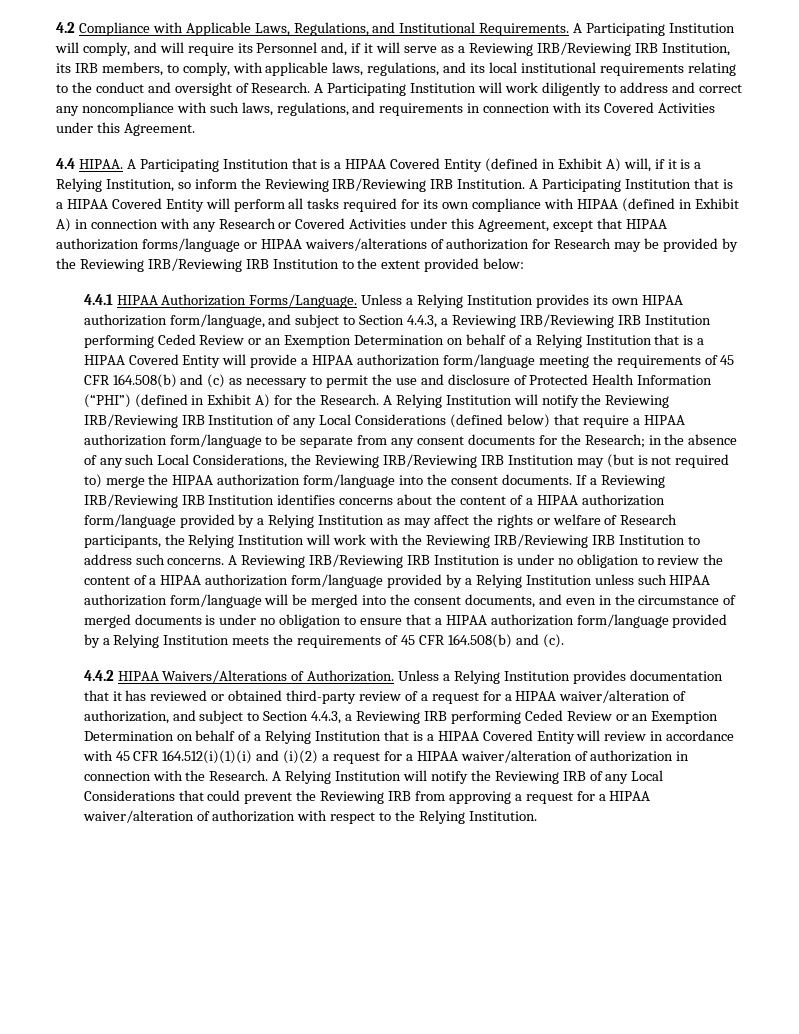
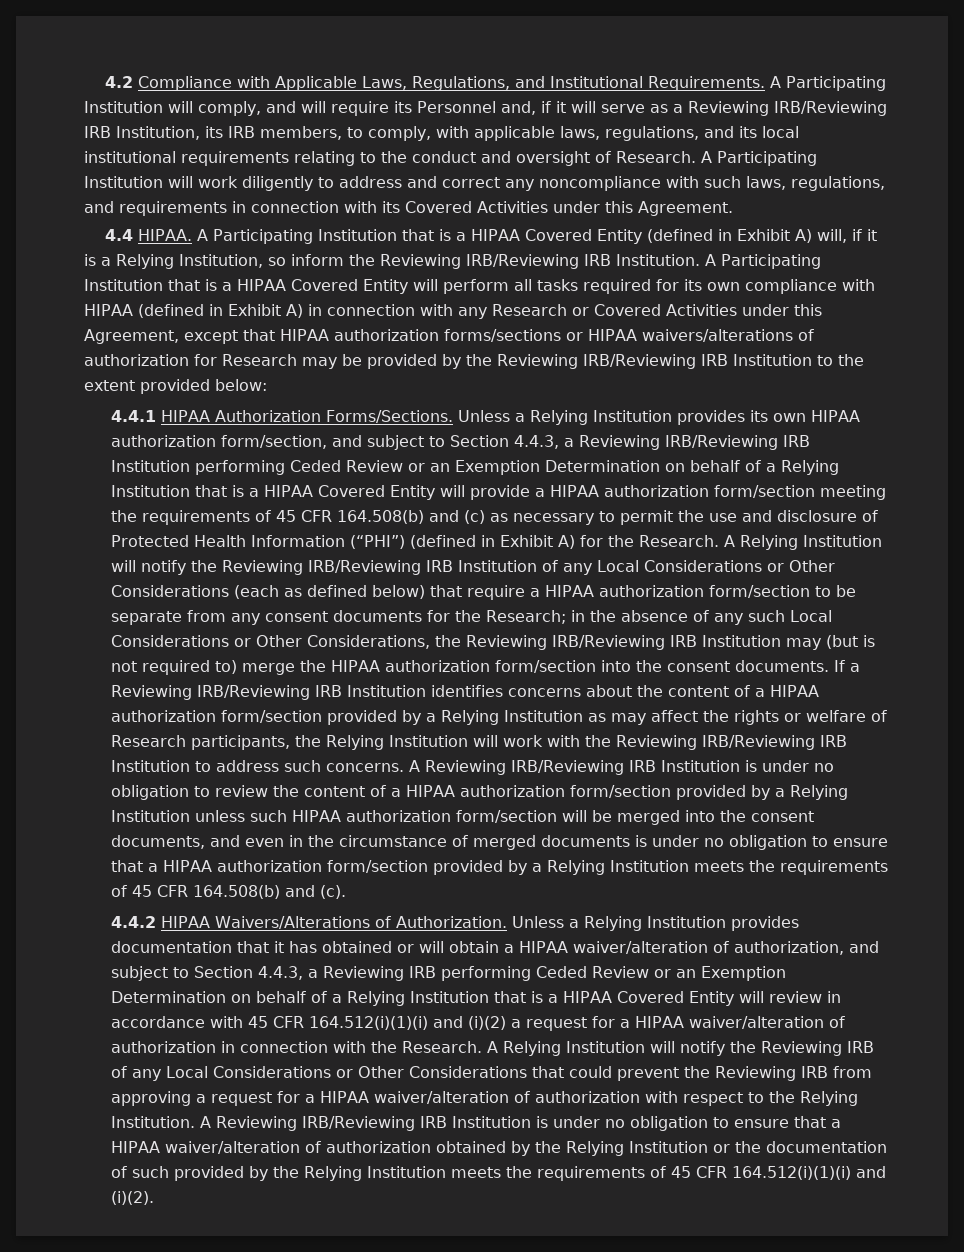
- A Participating Institution that is a HIPAA Covered Entity will perform all tasks required for its own compliance with HIPAA (defined in Exhibit A) in connection with any Research or Covered Activities under this Agreement, except that HIPAA authorization forms/language or HIPAA waivers/alterations of authorization for Research may be provided by the Reviewing IRB/Reviewing IRB Institution to the extent provided below:
+ A Participating Institution that is a HIPAA Covered Entity will perform all tasks required for its own compliance with HIPAA (defined in Exhibit A) in connection with any Research or Covered Activities under this Agreement, except that HIPAA authorization forms/sections or HIPAA waivers/alterations of authorization for Research may be provided by the Reviewing IRB/Reviewing IRB Institution to the extent provided below:
- 4.4.1 HIPAA Authorization Forms/Language.
+ 4.4.1 HIPAA Authorization Forms/Sections.
- Unless a Relying Institution provides its own HIPAA authorization form/language, and subject to Section 4.4.3, a Reviewing IRB/Reviewing IRB Institution performing Ceded Review or an Exemption Determination on behalf of a Relying Institution that is a HIPAA Covered Entity will provide a HIPAA authorization form/language meeting the requirements of 45 CFR 164.508(b) and (c) as necessary to permit the use and disclosure of Protected Health Information (“PHI”) (defined in Exhibit A) for the Research.
+ Unless a Relying Institution provides its own HIPAA authorization form/section, and subject to Section 4.4.3, a Reviewing IRB/Reviewing IRB Institution performing Ceded Review or an Exemption Determination on behalf of a Relying Institution that is a HIPAA Covered Entity will provide a HIPAA authorization form/section meeting the requirements of 45 CFR 164.508(b) and (c) as necessary to permit the use and disclosure of Protected Health Information (“PHI”) (defined in Exhibit A) for the Research.
- A Relying Institution will notify the Reviewing IRB/Reviewing IRB Institution of any Local Considerations (defined below) that require a HIPAA authorization form/language to be separate from any consent documents for the Research; in the absence of any such Local Considerations, the Reviewing IRB/Reviewing IRB Institution may (but is not required to) merge the HIPAA authorization form/language into the consent documents.
+ A Relying Institution will notify the Reviewing IRB/Reviewing IRB Institution of any Local Considerations or Other Considerations (each as defined below) that require a HIPAA authorization form/section to be separate from any consent documents for the Research; in the absence of any such Local Considerations or Other Considerations, the Reviewing IRB/Reviewing IRB Institution may (but is not required to) merge the HIPAA authorization form/section into the consent documents.
- If a Reviewing IRB/Reviewing IRB Institution identifies concerns about the content of a HIPAA authorization form/language provided by a Relying Institution as may affect the rights or welfare of Research participants, the Relying Institution will work with the Reviewing IRB/Reviewing IRB Institution to address such concerns.
+ If a Reviewing IRB/Reviewing IRB Institution identifies concerns about the content of a HIPAA authorization form/section provided by a Relying Institution as may affect the rights or welfare of Research participants, the Relying Institution will work with the Reviewing IRB/Reviewing IRB Institution to address such concerns.
- A Reviewing IRB/Reviewing IRB Institution is under no obligation to review the content of a HIPAA authorization form/language provided by a Relying Institution unless such HIPAA authorization form/language will be merged into the consent documents, and even in the circumstance of merged documents is under no obligation to ensure that a HIPAA authorization form/language provided by a Relying Institution meets the requirements of 45 CFR 164.508(b) and (c).
+ A Reviewing IRB/Reviewing IRB Institution is under no obligation to review the content of a HIPAA authorization form/section provided by a Relying Institution unless such HIPAA authorization form/section will be merged into the consent documents, and even in the circumstance of merged documents is under no obligation to ensure that a HIPAA authorization form/section provided by a Relying Institution meets the requirements of 45 CFR 164.508(b) and (c).
- Unless a Relying Institution provides documentation that it has reviewed or obtained third-party review of a request for a HIPAA waiver/alteration of authorization, and subject to Section 4.4.3, a Reviewing IRB performing Ceded Review or an Exemption Determination on behalf of a Relying Institution that is a HIPAA Covered Entity will review in accordance with 45 CFR 164.512(i)(1)(i) and (i)(2) a request for a HIPAA waiver/alteration of authorization in connection with the Research.
+ Unless a Relying Institution provides documentation that it has obtained or will obtain a HIPAA waiver/alteration of authorization, and subject to Section 4.4.3, a Reviewing IRB performing Ceded Review or an Exemption Determination on behalf of a Relying Institution that is a HIPAA Covered Entity will review in accordance with 45 CFR 164.512(i)(1)(i) and (i)(2) a request for a HIPAA waiver/alteration of authorization in connection with the Research.
- A Relying Institution will notify the Reviewing IRB of any Local Considerations that could prevent the Reviewing IRB from approving a request for a HIPAA waiver/alteration of authorization with respect to the Relying Institution.
+ A Relying Institution will notify the Reviewing IRB of any Local Considerations or Other Considerations that could prevent the Reviewing IRB from approving a request for a HIPAA waiver/alteration of authorization with respect to the Relying Institution.
+ A Reviewing IRB/Reviewing IRB Institution is under no obligation to ensure that a HIPAA waiver/alteration of authorization obtained by the Relying Institution or the documentation of such provided by the Relying Institution meets the requirements of 45 CFR 164.512(i)(1)(i) and (i)(2).

